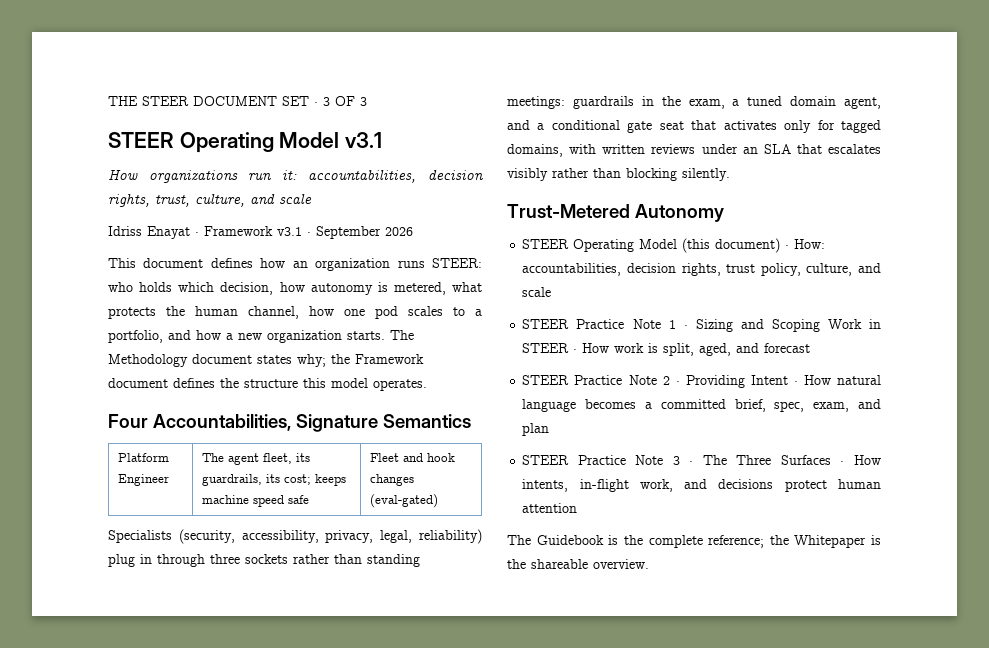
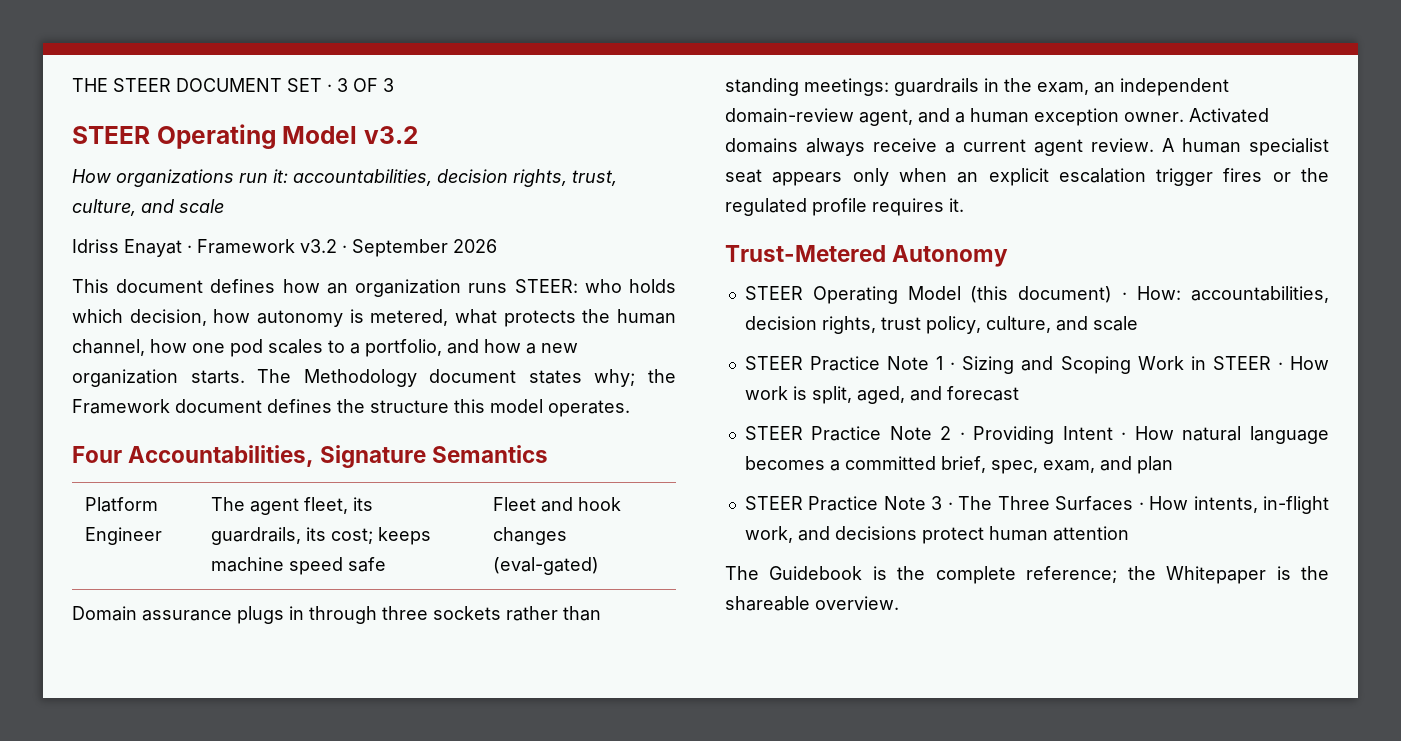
- STEER Operating Model v3.1
+ STEER Operating Model v3.2
- Idriss Enayat · Framework v3.1 · September 2026
+ Idriss Enayat · Framework v3.2 · September 2026
- Specialists (security, accessibility, privacy, legal, reliability) plug in through three sockets rather than standing meetings: guardrails in the exam, a tuned domain agent, and a conditional gate seat that activates only for tagged domains, with written reviews under an SLA that escalates visibly rather than blocking silently.
+ Domain assurance plugs in through three sockets rather than standing meetings: guardrails in the exam, an independent domain-review agent, and a human exception owner. Activated domains always receive a current agent review. A human specialist seat appears only when an explicit escalation trigger fires or the regulated profile requires it.

